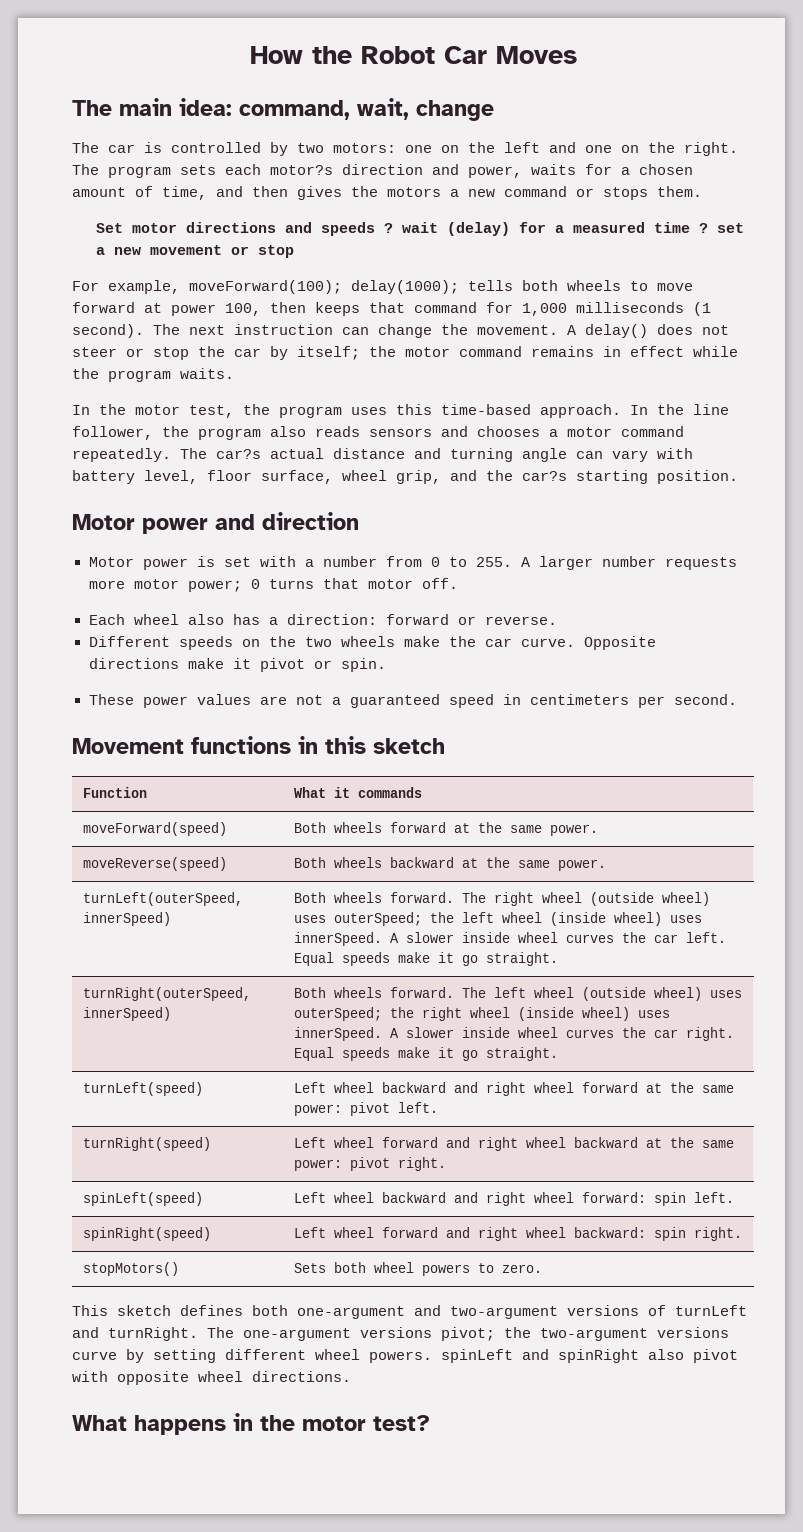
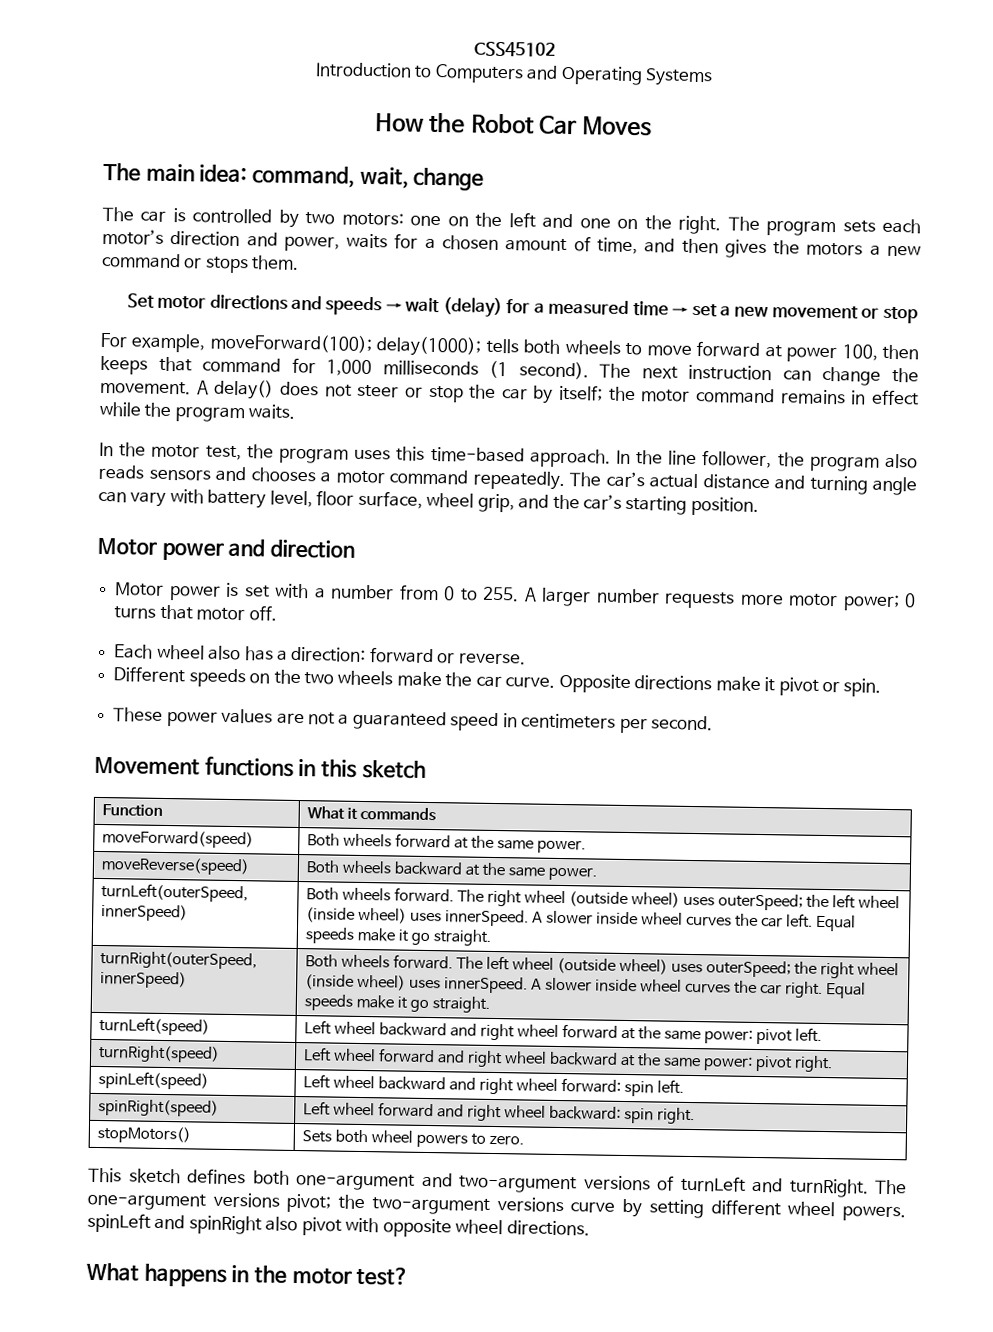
+ CSS45102
+ Introduction to Computers and Operating Systems
- The program sets each motor?s direction and power, waits for a chosen amount of time, and then gives the motors a new command or stops them.
+ The program sets each motor’s direction and power, waits for a chosen amount of time, and then gives the motors a new command or stops them.
- Set motor directions and speeds ? wait (delay) for a measured time ? set a new movement or stop
+ Set motor directions and speeds → wait (delay) for a measured time → set a new movement or stop
- The car?s actual distance and turning angle can vary with battery level, floor surface, wheel grip, and the car?s starting position.
+ The car’s actual distance and turning angle can vary with battery level, floor surface, wheel grip, and the car’s starting position.

